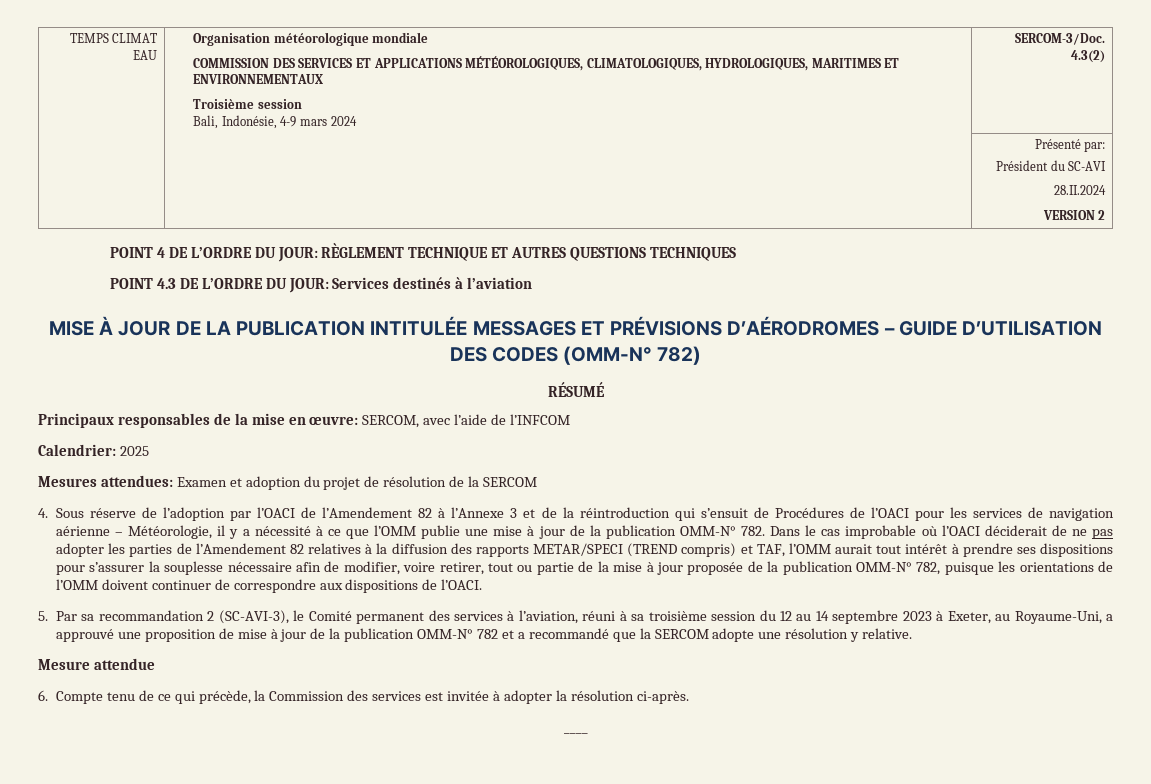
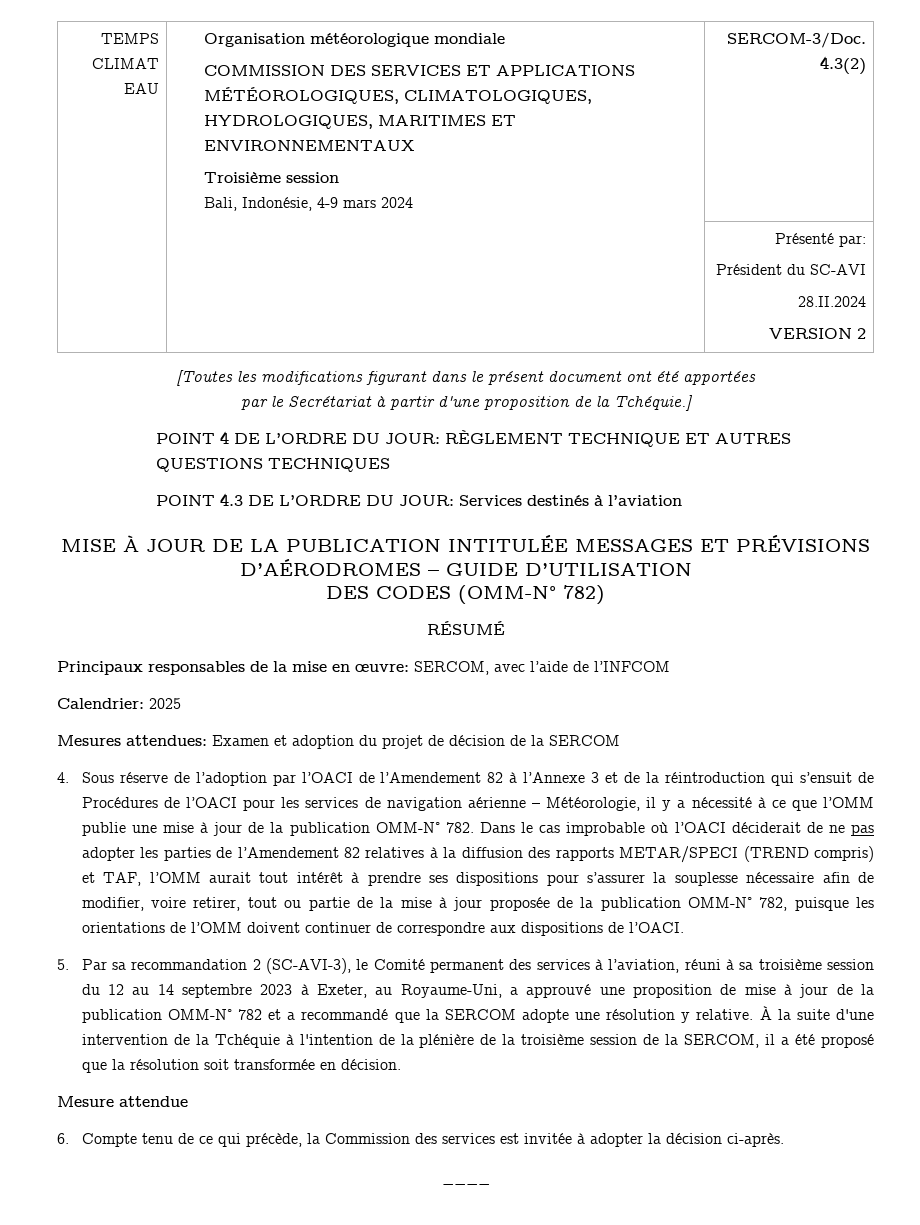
+ [Toutes les modifications figurant dans le présent document ont été apportées
+ par le Secrétariat à partir d'une proposition de la Tchéquie.]
- Mesures attendues: Examen et adoption du projet de résolution de la SERCOM
+ Mesures attendues: Examen et adoption du projet de décision de la SERCOM
+ À la suite d'une intervention de la Tchéquie à l'intention de la plénière de la troisième session de la SERCOM, il a été proposé que la résolution soit transformée en décision.
- 6. Compte tenu de ce qui précède, la Commission des services est invitée à adopter la résolution ci-après.
+ 6. Compte tenu de ce qui précède, la Commission des services est invitée à adopter la décision ci-après.

